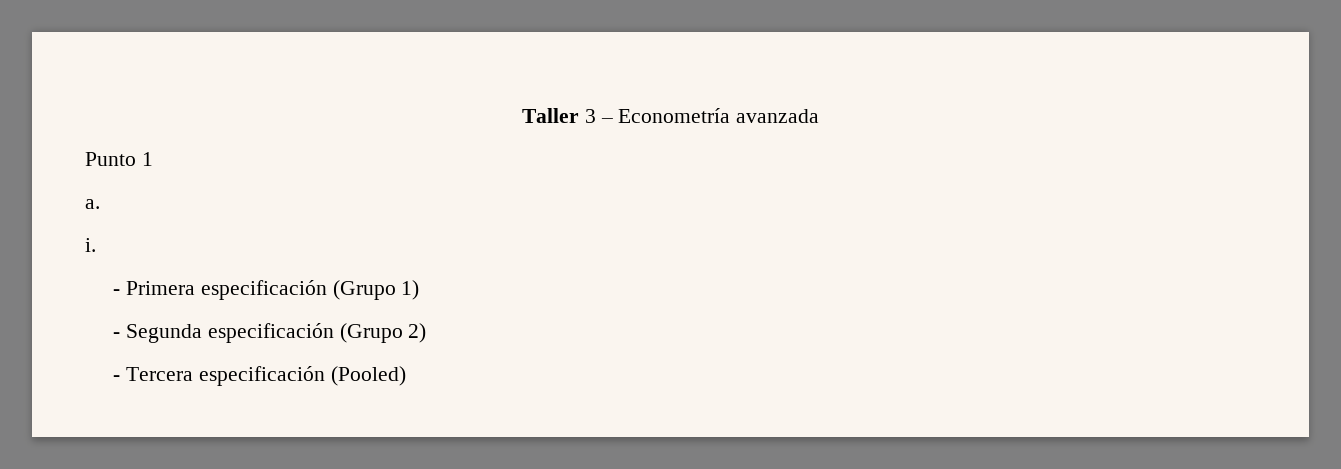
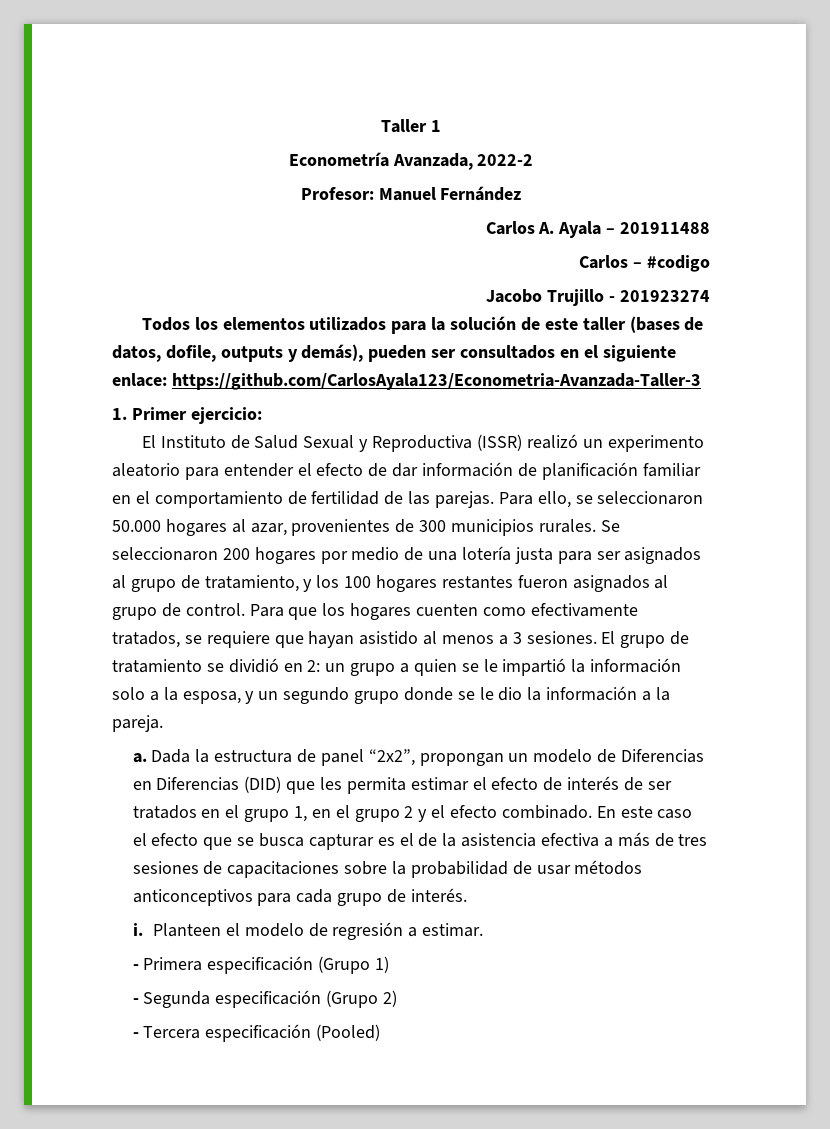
- Taller 3 – Econometría avanzada
- Punto 1
- a.
- i.
+ Taller 1
+ Econometría Avanzada, 2022-2
+ Profesor: Manuel Fernández
+ Carlos A. Ayala – 201911488
+ Carlos – #codigo
+ Jacobo Trujillo - 201923274
+ Todos los elementos utilizados para la solución de este taller (bases de datos, dofile, outputs y demás), pueden ser consultados en el siguiente enlace: https://github.com/CarlosAyala123/Econometria-Avanzada-Taller-3
+ 1. Primer ejercicio:
+ El Instituto de Salud Sexual y Reproductiva (ISSR) realizó un experimento aleatorio para entender el efecto de dar información de planificación familiar en el comportamiento de fertilidad de las parejas. Para ello, se seleccionaron 50.000 hogares al azar, provenientes de 300 municipios rurales. Se seleccionaron 200 hogares por medio de una lotería justa para ser asignados al grupo de tratamiento, y los 100 hogares restantes fueron asignados al grupo de control. Para que los hogares cuenten como efectivamente tratados, se requiere que hayan asistido al menos a 3 sesiones. El grupo de tratamiento se dividió en 2: un grupo a quien se le impartió la información solo a la esposa, y un segundo grupo donde se le dio la información a la pareja.
+ a. Dada la estructura de panel “2x2”, propongan un modelo de Diferencias en Diferencias (DID) que les permita estimar el efecto de interés de ser tratados en el grupo 1, en el grupo 2 y el efecto combinado. En este caso el efecto que se busca capturar es el de la asistencia efectiva a más de tres sesiones de capacitaciones sobre la probabilidad de usar métodos anticonceptivos para cada grupo de interés.
+ i. Planteen el modelo de regresión a estimar.

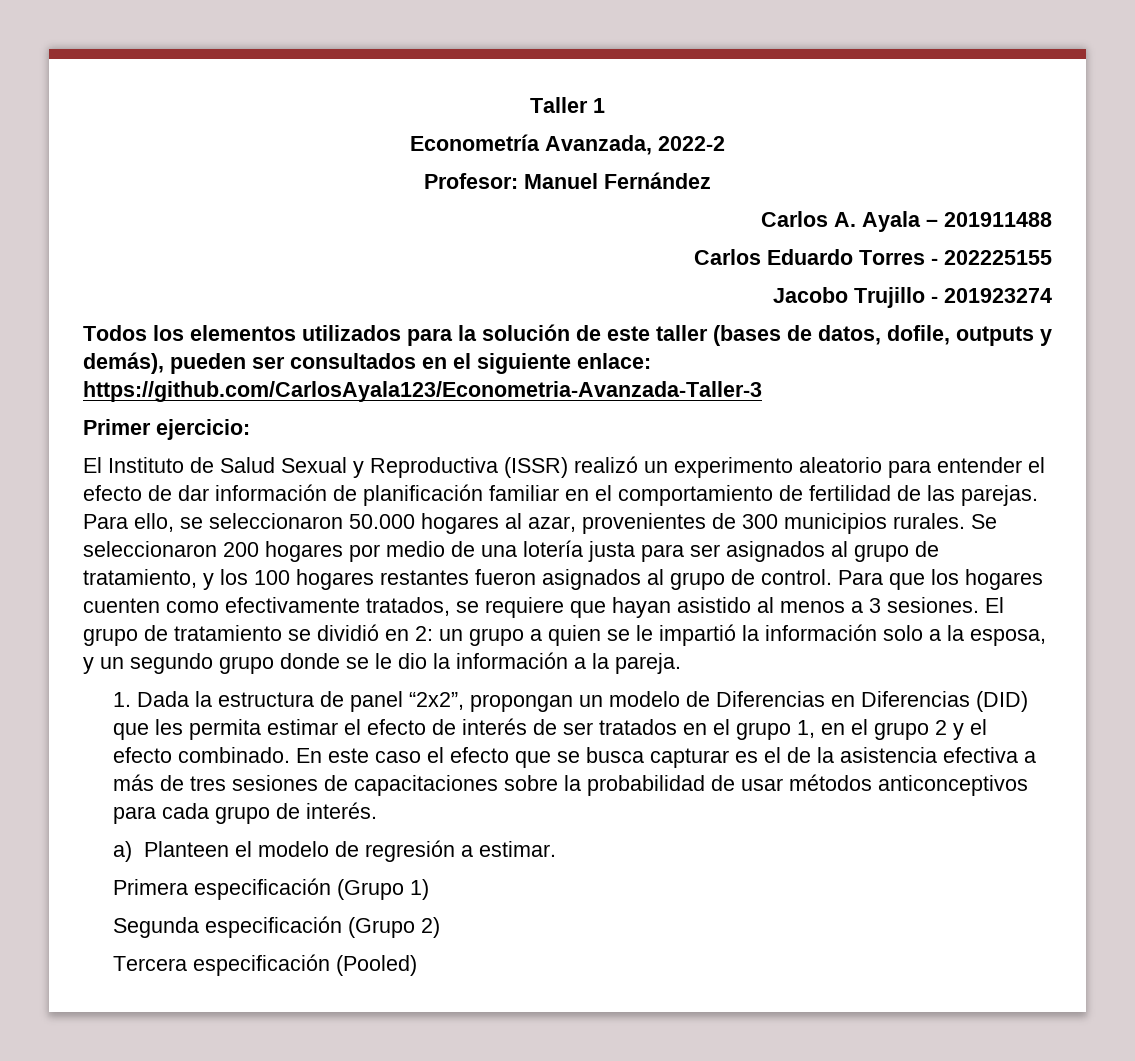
- Carlos – #codigo
+ Carlos Eduardo Torres - 202225155
- 1. Primer ejercicio:
+ Primer ejercicio:
- a. Dada la estructura de panel “2x2”, propongan un modelo de Diferencias en Diferencias (DID) que les permita estimar el efecto de interés de ser tratados en el grupo 1, en el grupo 2 y el efecto combinado.
+ 1. Dada la estructura de panel “2x2”, propongan un modelo de Diferencias en Diferencias (DID) que les permita estimar el efecto de interés de ser tratados en el grupo 1, en el grupo 2 y el efecto combinado.
- i. Planteen el modelo de regresión a estimar.
+ a) Planteen el modelo de regresión a estimar.
- - Primera especificación (Grupo 1)
+ Primera especificación (Grupo 1)
- - Segunda especificación (Grupo 2)
+ Segunda especificación (Grupo 2)
- - Tercera especificación (Pooled)
+ Tercera especificación (Pooled)

